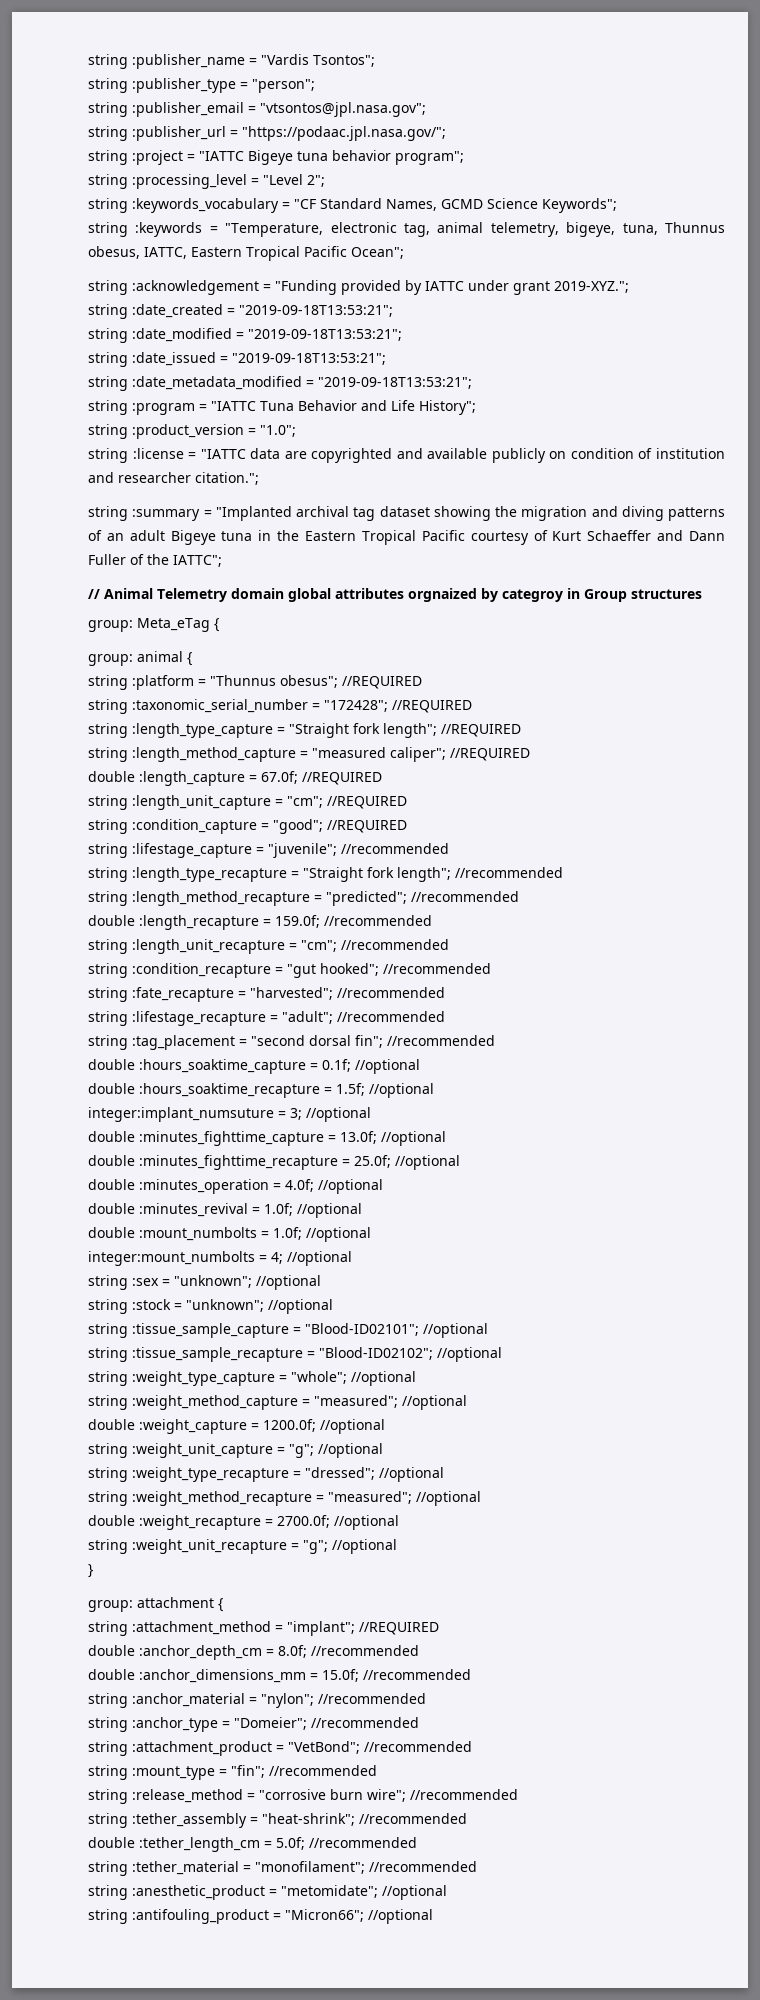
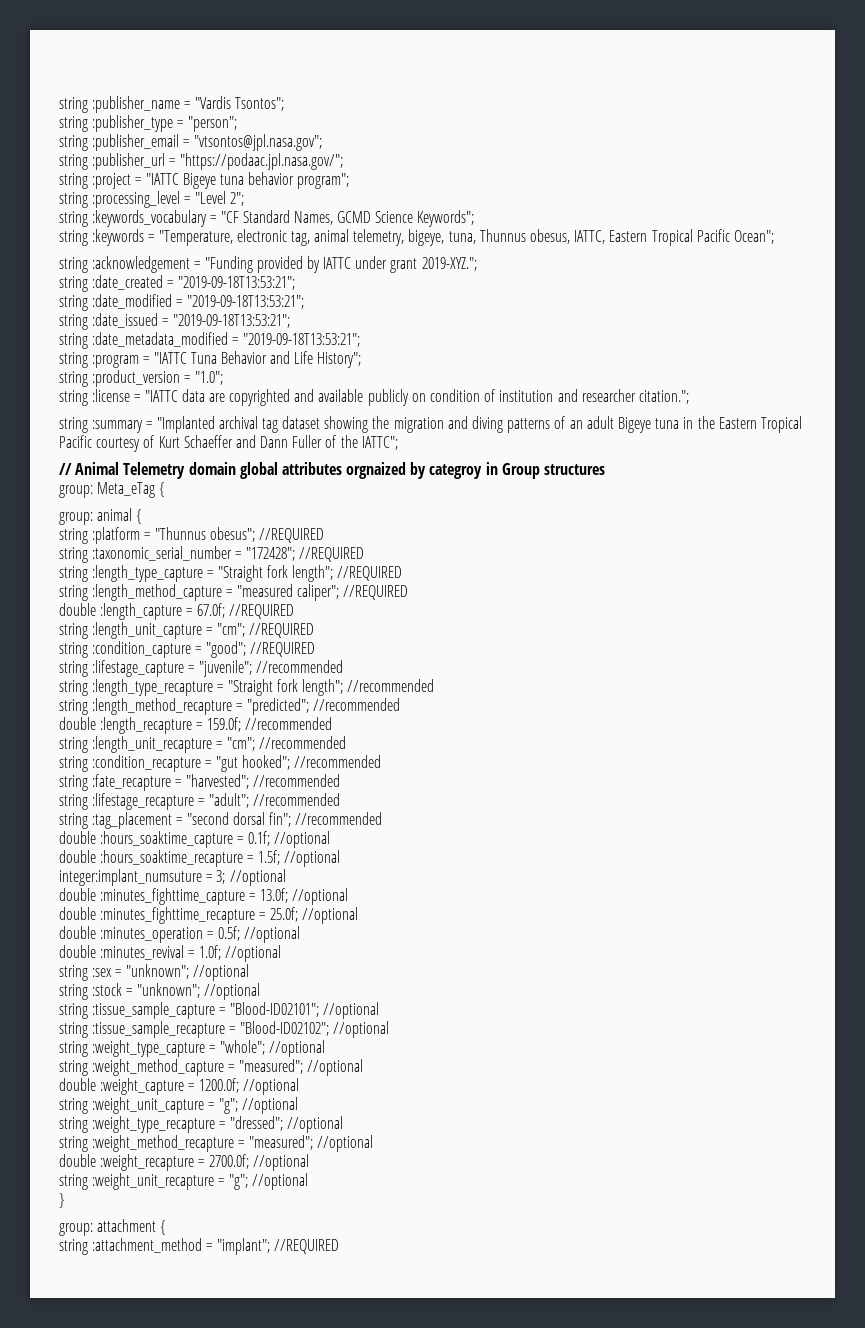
- double :minutes_operation = 4.0f; //optional
+ double :minutes_operation = 0.5f; //optional
- double :mount_numbolts = 1.0f; //optional
- integer:mount_numbolts = 4; //optional
- double :anchor_depth_cm = 8.0f; //recommended
- double :anchor_dimensions_mm = 15.0f; //recommended
- string :anchor_material = "nylon"; //recommended
- string :anchor_type = "Domeier"; //recommended
- string :attachment_product = "VetBond"; //recommended
- string :mount_type = "fin"; //recommended
- string :release_method = "corrosive burn wire"; //recommended
- string :tether_assembly = "heat-shrink"; //recommended
- double :tether_length_cm = 5.0f; //recommended
- string :tether_material = "monofilament"; //recommended
- string :anesthetic_product = "metomidate"; //optional
- string :antifouling_product = "Micron66"; //optional

